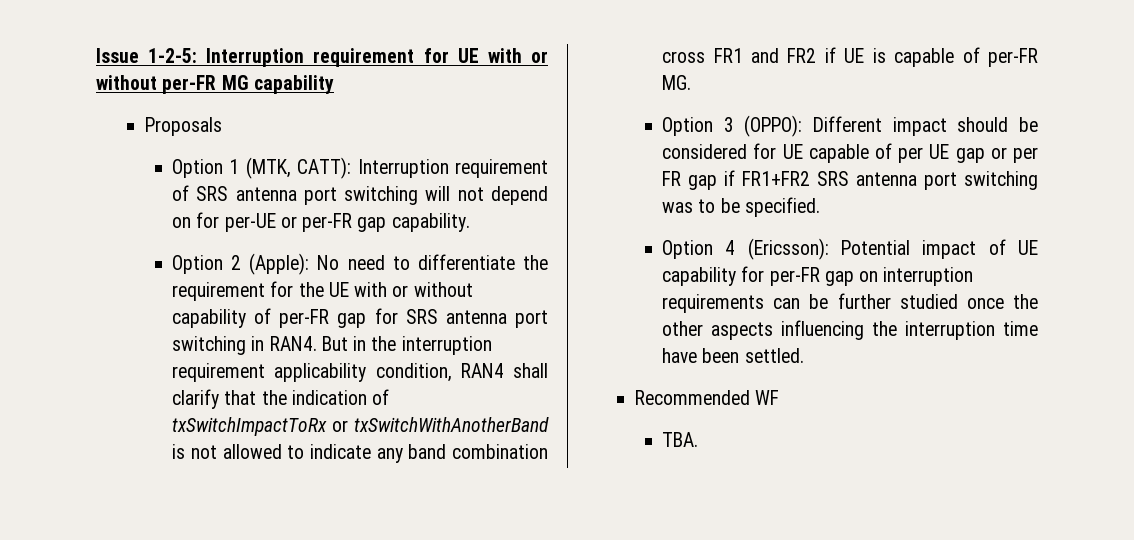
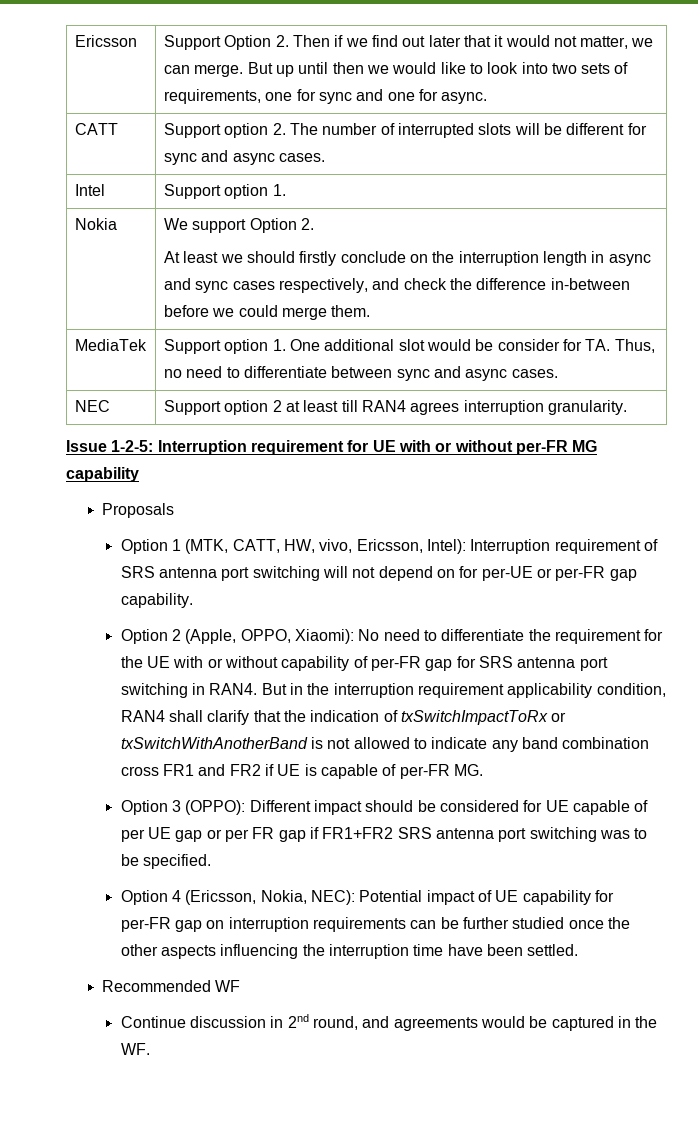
+ Ericsson | Support Option 2. Then if we find out later that it would not matter, we can merge. But up until then we would like to look into two sets of requirements, one for sync and one for async.
+ CATT | Support option 2. The number of interrupted slots will be different for sync and async cases.
+ Intel | Support option 1.
+ Nokia | We support Option 2.
+ At least we should firstly conclude on the interruption length in async and sync cases respectively, and check the difference in-between before we could merge them.
+ MediaTek | Support option 1. One additional slot would be consider for TA. Thus, no need to differentiate between sync and async cases.
+ NEC | Support option 2 at least till RAN4 agrees interruption granularity.
- Option 1 (MTK, CATT): Interruption requirement of SRS antenna port switching will not depend on for per-UE or per-FR gap capability.
+ Option 1 (MTK, CATT, HW, vivo, Ericsson, Intel): Interruption requirement of SRS antenna port switching will not depend on for per-UE or per-FR gap capability.
- Option 2 (Apple): No need to differentiate the requirement for the UE with or without capability of per-FR gap for SRS antenna port switching in RAN4.
+ Option 2 (Apple, OPPO, Xiaomi): No need to differentiate the requirement for the UE with or without capability of per-FR gap for SRS antenna port switching in RAN4.
- Option 4 (Ericsson): Potential impact of UE capability for per-FR gap on interruption requirements can be further studied once the other aspects influencing the interruption time have been settled.
+ Option 4 (Ericsson, Nokia, NEC): Potential impact of UE capability for per-FR gap on interruption requirements can be further studied once the other aspects influencing the interruption time have been settled.
- TBA.
+ Continue discussion in 2nd round, and agreements would be captured in the WF.

